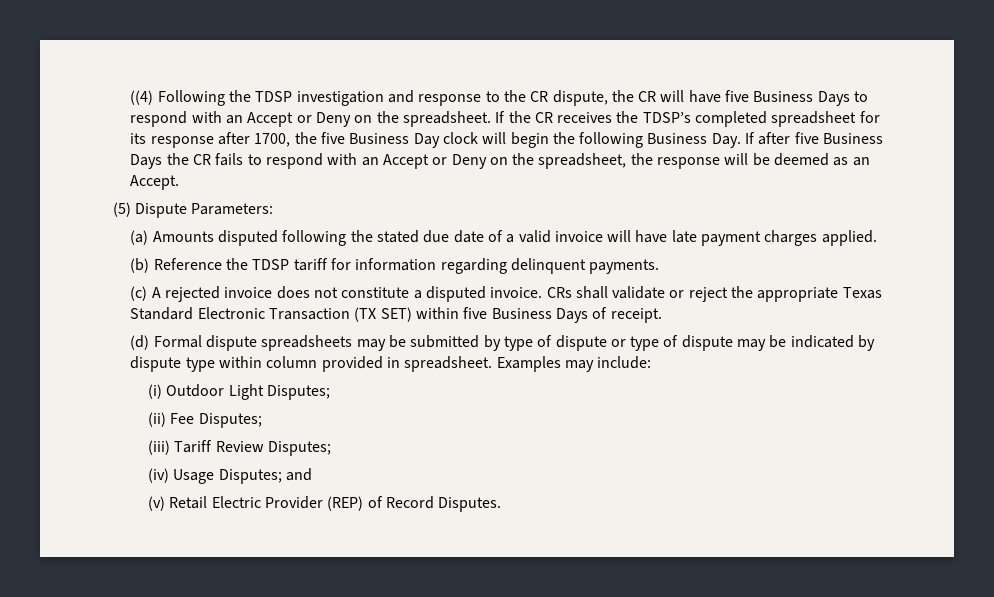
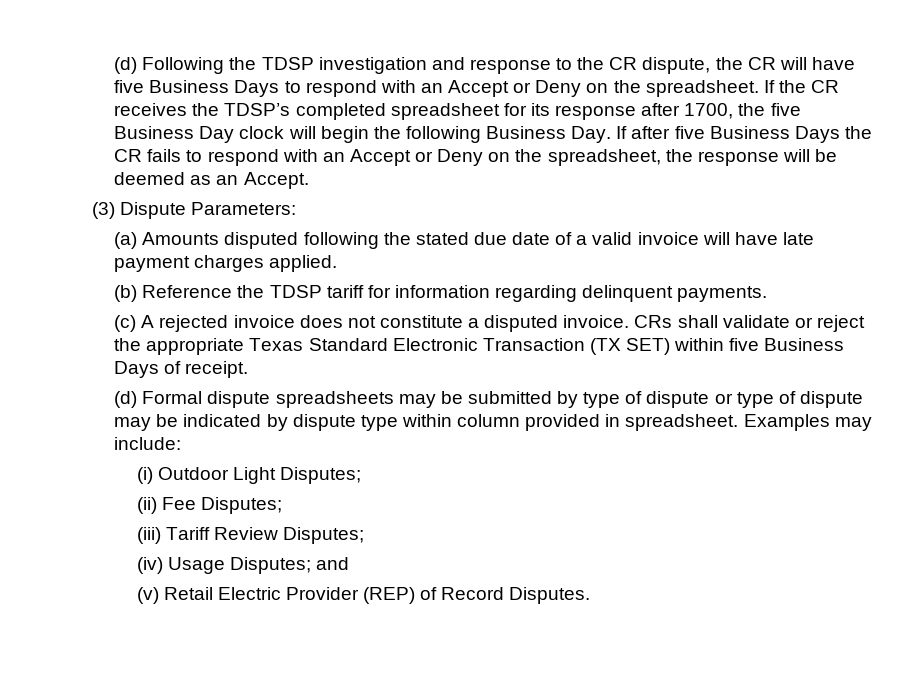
- ((4) Following the TDSP investigation and response to the CR dispute, the CR will have five Business Days to respond with an Accept or Deny on the spreadsheet.
+ (d) Following the TDSP investigation and response to the CR dispute, the CR will have five Business Days to respond with an Accept or Deny on the spreadsheet.
- (5) Dispute Parameters:
+ (3) Dispute Parameters:

